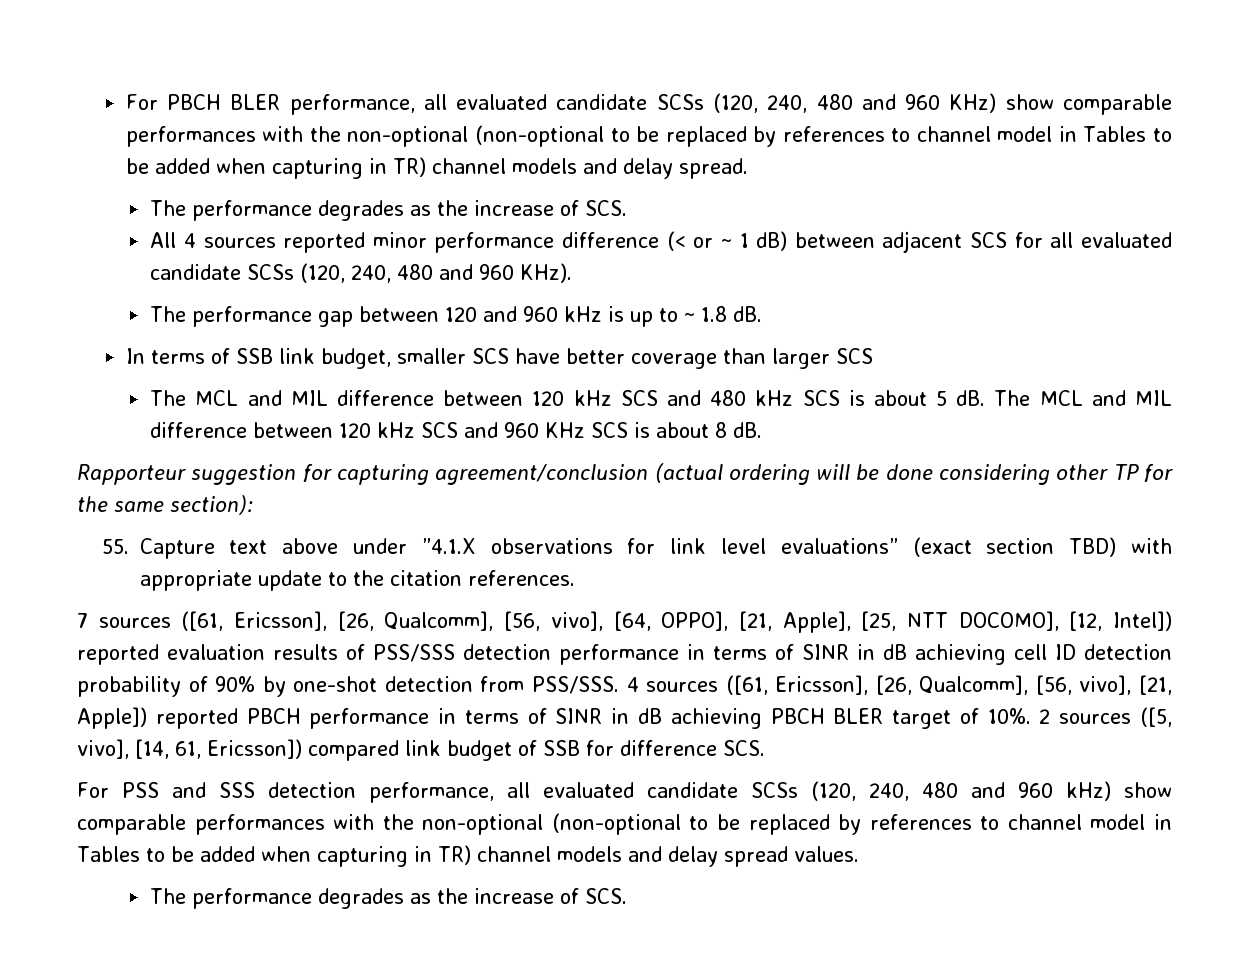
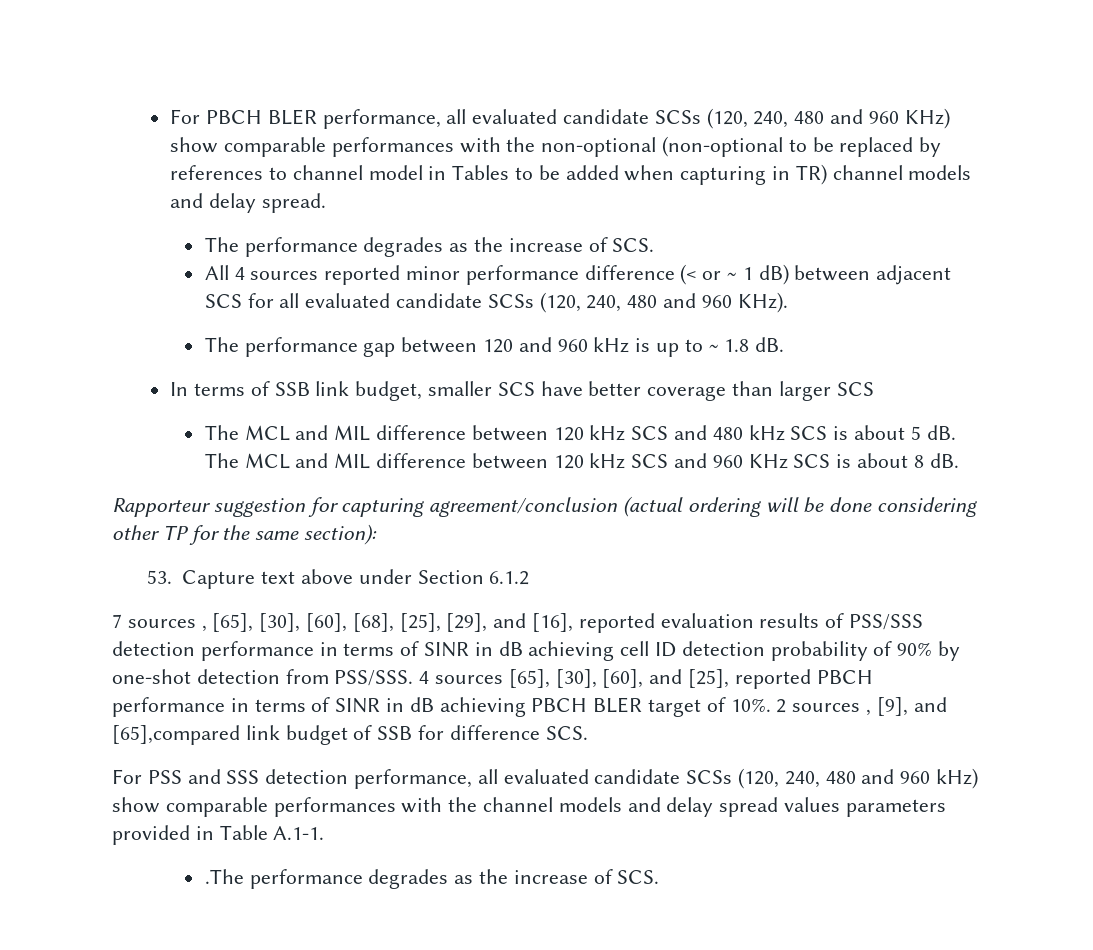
- 55. Capture text above under ”4.1.X observations for link level evaluations” (exact section TBD) with appropriate update to the citation references.
- 7 sources ([61, Ericsson], [26, Qualcomm], [56, vivo], [64, OPPO], [21, Apple], [25, NTT DOCOMO], [12, Intel]) reported evaluation results of PSS/SSS detection performance in terms of SINR in dB achieving cell ID detection probability of 90% by one-shot detection from PSS/SSS.
+ 53. Capture text above under Section 6.1.2
+ 7 sources , [65], [30], [60], [68], [25], [29], and [16], reported evaluation results of PSS/SSS detection performance in terms of SINR in dB achieving cell ID detection probability of 90% by one-shot detection from PSS/SSS.
- 4 sources ([61, Ericsson], [26, Qualcomm], [56, vivo], [21, Apple]) reported PBCH performance in terms of SINR in dB achieving PBCH BLER target of 10%.
+ 4 sources [65], [30], [60], and [25], reported PBCH performance in terms of SINR in dB achieving PBCH BLER target of 10%.
- 2 sources ([5, vivo], [14, 61, Ericsson]) compared link budget of SSB for difference SCS.
+ 2 sources , [9], and [65],compared link budget of SSB for difference SCS.
- For PSS and SSS detection performance, all evaluated candidate SCSs (120, 240, 480 and 960 kHz) show comparable performances with the non-optional (non-optional to be replaced by references to channel model in Tables to be added when capturing in TR) channel models and delay spread values.
- The performance degrades as the increase of SCS.
+ For PSS and SSS detection performance, all evaluated candidate SCSs (120, 240, 480 and 960 kHz) show comparable performances with the channel models and delay spread values parameters provided in Table A.1-1.
+ .The performance degrades as the increase of SCS.

